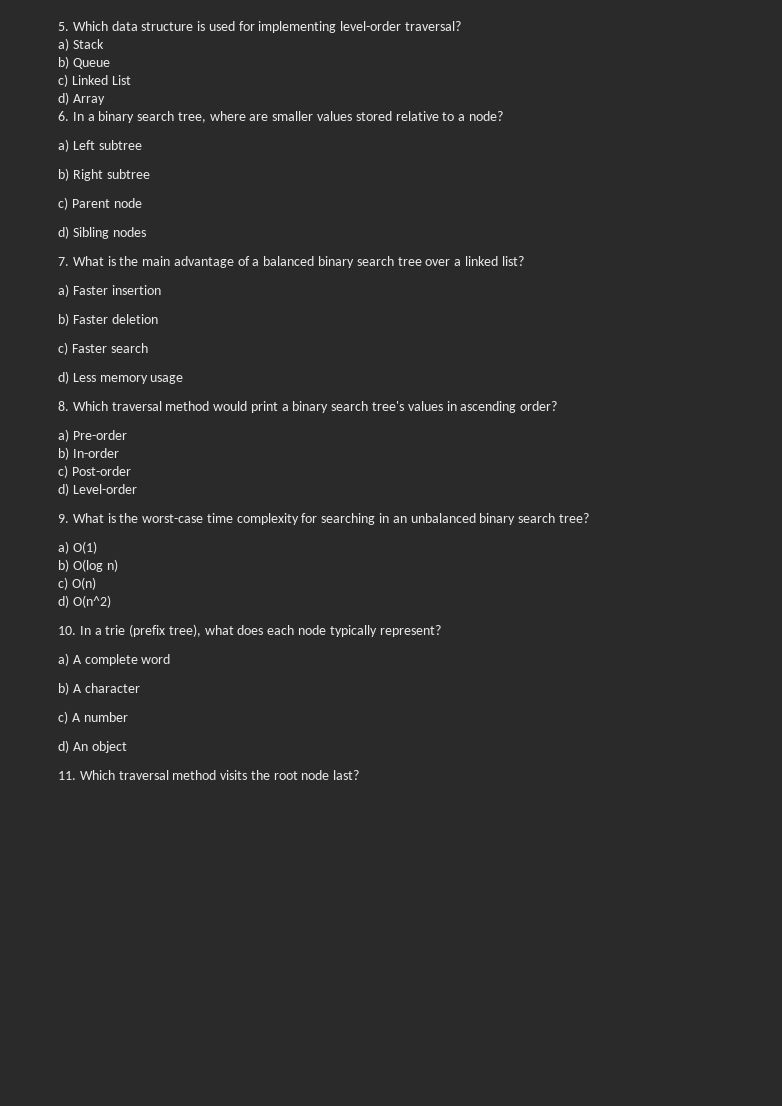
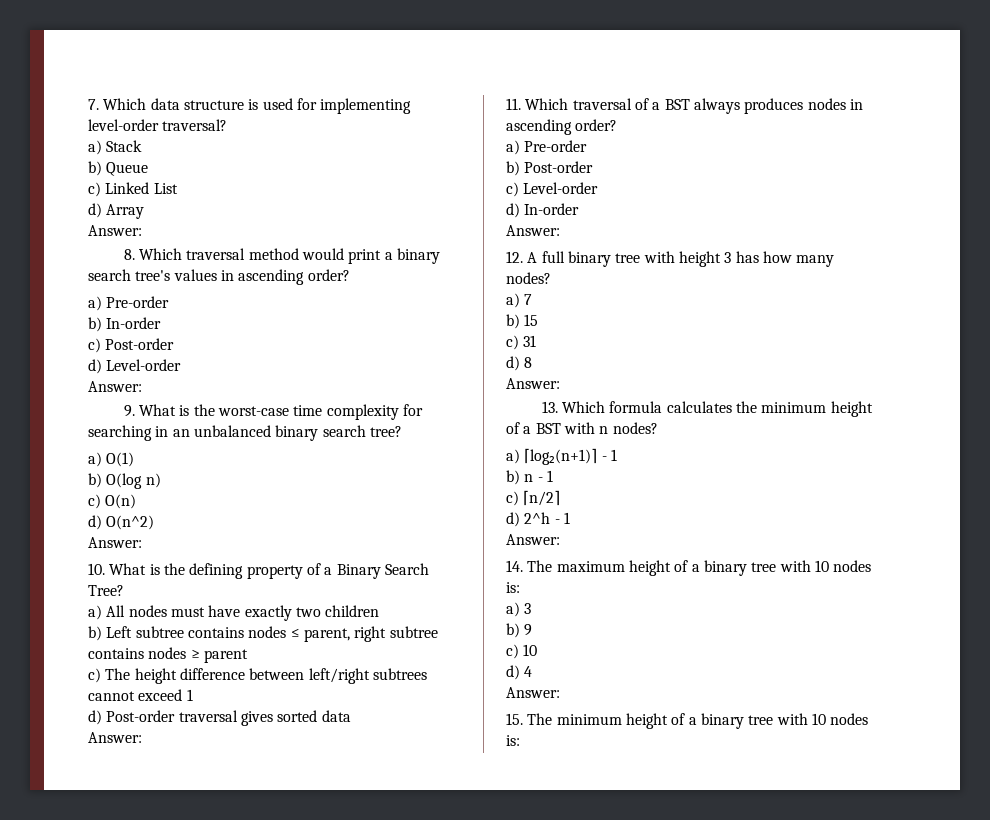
- 5. Which data structure is used for implementing level-order traversal?
+ 7. Which data structure is used for implementing level-order traversal?
  d) Array
- 6. In a binary search tree, where are smaller values stored relative to a node?
- a) Left subtree
- b) Right subtree
- c) Parent node
- d) Sibling nodes
- 7. What is the main advantage of a balanced binary search tree over a linked list?
- a) Faster insertion
- b) Faster deletion
- c) Faster search
- d) Less memory usage
+ Answer:
  d) Level-order
+ Answer:
  d) O(n^2)
+ Answer:
- 10. In a trie (prefix tree), what does each node typically represent?
- a) A complete word
- b) A character
- c) A number
- d) An object
- 11. Which traversal method visits the root node last?
+ 10. What is the defining property of a Binary Search Tree?
+ a) All nodes must have exactly two children
+ b) Left subtree contains nodes ≤ parent, right subtree contains nodes ≥ parent
+ c) The height difference between left/right subtrees cannot exceed 1
+ d) Post-order traversal gives sorted data
+ Answer:
+ 11. Which traversal of a BST always produces nodes in ascending order?
+ a) Pre-order
+ b) Post-order
+ c) Level-order
+ d) In-order
+ Answer:
+ 12. A full binary tree with height 3 has how many nodes?
+ a) 7
+ b) 15
+ c) 31
+ d) 8
+ Answer:
+ 13. Which formula calculates the minimum height of a BST with n nodes?
+ a) ⌈log₂(n+1)⌉ - 1
+ b) n - 1
+ c) ⌈n/2⌉
+ d) 2^h - 1
+ Answer:
+ 14. The maximum height of a binary tree with 10 nodes is:
+ a) 3
+ b) 9
+ c) 10
+ d) 4
+ Answer:
+ 15. The minimum height of a binary tree with 10 nodes is:

